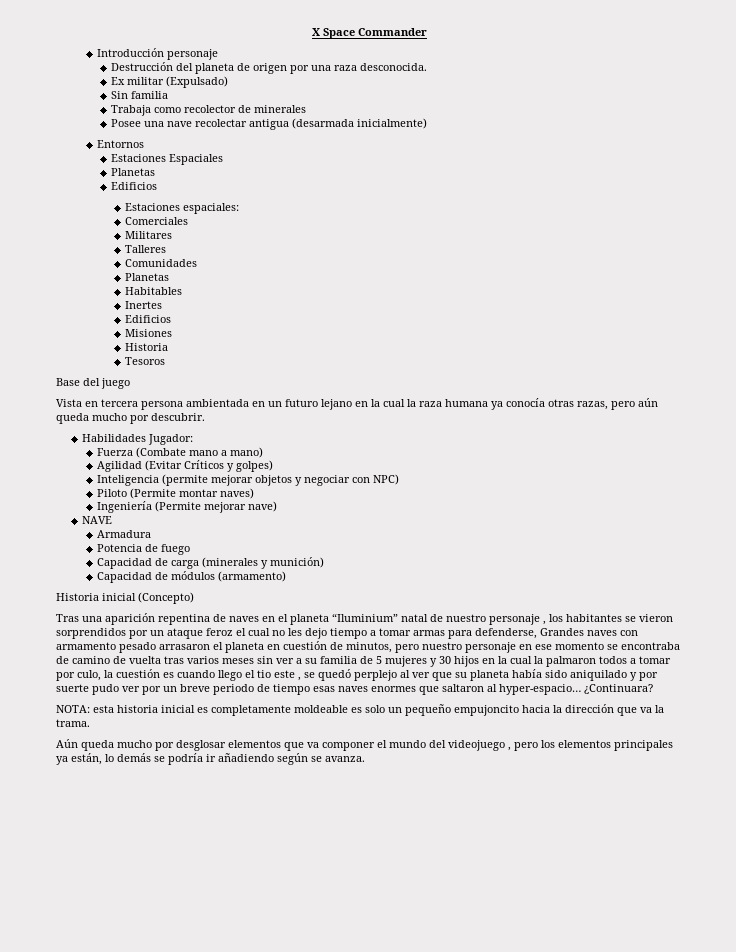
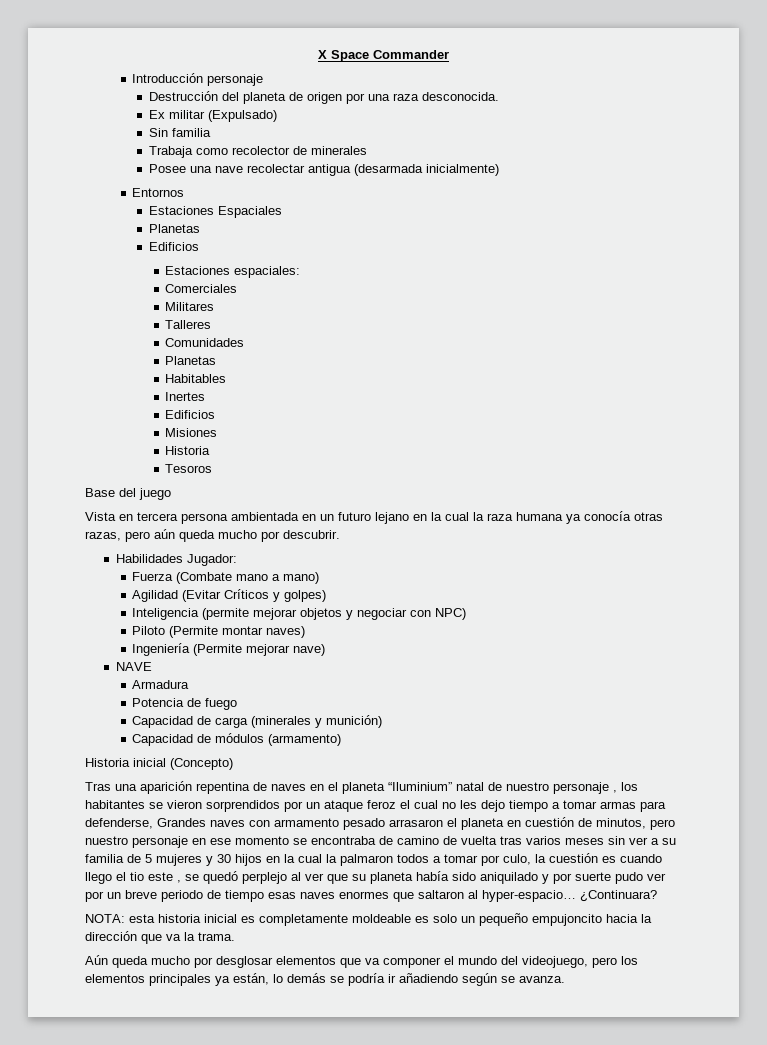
- Aún queda mucho por desglosar elementos que va componer el mundo del videojuego , pero los elementos principales ya están, lo demás se podría ir añadiendo según se avanza.
+ Aún queda mucho por desglosar elementos que va componer el mundo del videojuego, pero los elementos principales ya están, lo demás se podría ir añadiendo según se avanza.

